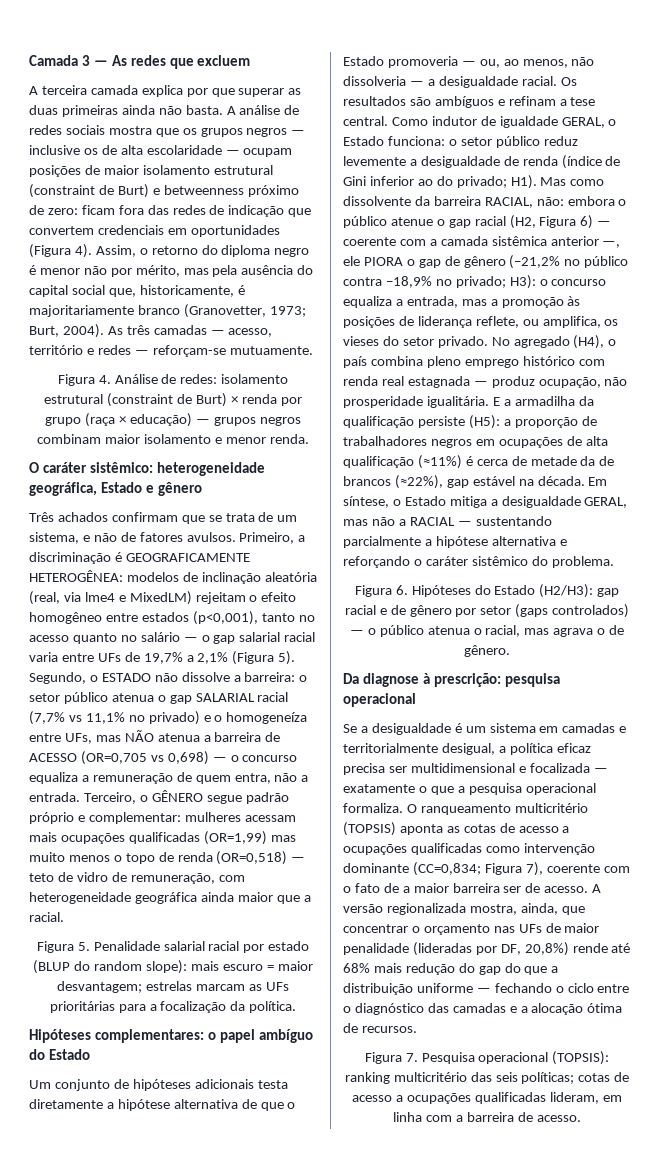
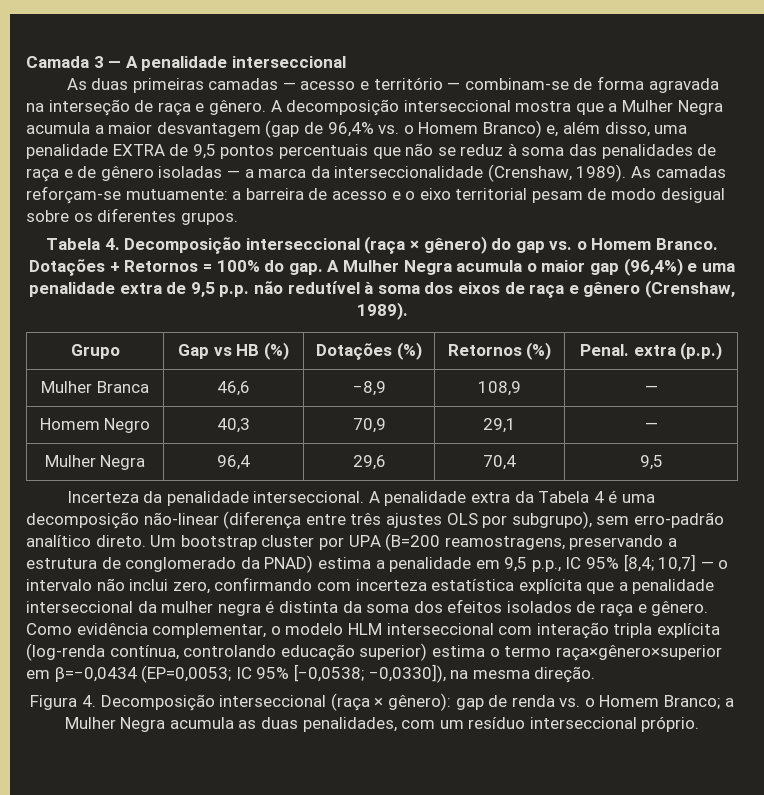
- Camada 3 — As redes que excluem
- A terceira camada explica por que superar as duas primeiras ainda não basta. A análise de redes sociais mostra que os grupos negros — inclusive os de alta escolaridade — ocupam posições de maior isolamento estrutural (constraint de Burt) e betweenness próximo de zero: ficam fora das redes de indicação que convertem credenciais em oportunidades (Figura 4). Assim, o retorno do diploma negro é menor não por mérito, mas pela ausência do capital social que, historicamente, é majoritariamente branco (Granovetter, 1973; Burt, 2004). As três camadas — acesso, território e redes — reforçam-se mutuamente.
- Figura 4. Análise de redes: isolamento estrutural (constraint de Burt) × renda por grupo (raça × educação) — grupos negros combinam maior isolamento e menor renda.
- O caráter sistêmico: heterogeneidade geográfica, Estado e gênero
- Três achados confirmam que se trata de um sistema, e não de fatores avulsos. Primeiro, a discriminação é GEOGRAFICAMENTE HETEROGÊNEA: modelos de inclinação aleatória (real, via lme4 e MixedLM) rejeitam o efeito homogêneo entre estados (p<0,001), tanto no acesso quanto no salário — o gap salarial racial varia entre UFs de 19,7% a 2,1% (Figura 5). Segundo, o ESTADO não dissolve a barreira: o setor público atenua o gap SALARIAL racial (7,7% vs 11,1% no privado) e o homogeneíza entre UFs, mas NÃO atenua a barreira de ACESSO (OR=0,705 vs 0,698) — o concurso equaliza a remuneração de quem entra, não a entrada. Terceiro, o GÊNERO segue padrão próprio e complementar: mulheres acessam mais ocupações qualificadas (OR=1,99) mas muito menos o topo de renda (OR=0,518) — teto de vidro de remuneração, com heterogeneidade geográfica ainda maior que a racial.
- Figura 5. Penalidade salarial racial por estado (BLUP do random slope): mais escuro = maior desvantagem; estrelas marcam as UFs prioritárias para a focalização da política.
- Hipóteses complementares: o papel ambíguo do Estado
- Um conjunto de hipóteses adicionais testa diretamente a hipótese alternativa de que o Estado promoveria — ou, ao menos, não dissolveria — a desigualdade racial. Os resultados são ambíguos e refinam a tese central. Como indutor de igualdade GERAL, o Estado funciona: o setor público reduz levemente a desigualdade de renda (índice de Gini inferior ao do privado; H1). Mas como dissolvente da barreira RACIAL, não: embora o público atenue o gap racial (H2, Figura 6) — coerente com a camada sistêmica anterior —, ele PIORA o gap de gênero (−21,2% no público contra −18,9% no privado; H3): o concurso equaliza a entrada, mas a promoção às posições de liderança reflete, ou amplifica, os vieses do setor privado. No agregado (H4), o país combina pleno emprego histórico com renda real estagnada — produz ocupação, não prosperidade igualitária. E a armadilha da qualificação persiste (H5): a proporção de trabalhadores negros em ocupações de alta qualificação (≈11%) é cerca de metade da de brancos (≈22%), gap estável na década. Em síntese, o Estado mitiga a desigualdade GERAL, mas não a RACIAL — sustentando parcialmente a hipótese alternativa e reforçando o caráter sistêmico do problema.
- Figura 6. Hipóteses do Estado (H2/H3): gap racial e de gênero por setor (gaps controlados) — o público atenua o racial, mas agrava o de gênero.
- Da diagnose à prescrição: pesquisa operacional
- Se a desigualdade é um sistema em camadas e territorialmente desigual, a política eficaz precisa ser multidimensional e focalizada — exatamente o que a pesquisa operacional formaliza. O ranqueamento multicritério (TOPSIS) aponta as cotas de acesso a ocupações qualificadas como intervenção dominante (CC=0,834; Figura 7), coerente com o fato de a maior barreira ser de acesso. A versão regionalizada mostra, ainda, que concentrar o orçamento nas UFs de maior penalidade (lideradas por DF, 20,8%) rende até 68% mais redução do gap do que a distribuição uniforme — fechando o ciclo entre o diagnóstico das camadas e a alocação ótima de recursos.
- Figura 7. Pesquisa operacional (TOPSIS): ranking multicritério das seis políticas; cotas de acesso a ocupações qualificadas lideram, em linha com a barreira de acesso.
+ Camada 3 — A penalidade interseccional
+ As duas primeiras camadas — acesso e território — combinam-se de forma agravada na interseção de raça e gênero. A decomposição interseccional mostra que a Mulher Negra acumula a maior desvantagem (gap de 96,4% vs. o Homem Branco) e, além disso, uma penalidade EXTRA de 9,5 pontos percentuais que não se reduz à soma das penalidades de raça e de gênero isoladas — a marca da interseccionalidade (Crenshaw, 1989). As camadas reforçam-se mutuamente: a barreira de acesso e o eixo territorial pesam de modo desigual sobre os diferentes grupos.
+ Tabela 4. Decomposição interseccional (raça × gênero) do gap vs. o Homem Branco. Dotações + Retornos = 100% do gap. A Mulher Negra acumula o maior gap (96,4%) e uma penalidade extra de 9,5 p.p. não redutível à soma dos eixos de raça e gênero (Crenshaw, 1989).
+ Grupo | Gap vs HB (%) | Dotações (%) | Retornos (%) | Penal. extra (p.p.)
+ Mulher Branca | 46,6 | −8,9 | 108,9 | —
+ Homem Negro | 40,3 | 70,9 | 29,1 | —
+ Mulher Negra | 96,4 | 29,6 | 70,4 | 9,5
+ Incerteza da penalidade interseccional. A penalidade extra da Tabela 4 é uma decomposição não-linear (diferença entre três ajustes OLS por subgrupo), sem erro-padrão analítico direto. Um bootstrap cluster por UPA (B=200 reamostragens, preservando a estrutura de conglomerado da PNAD) estima a penalidade em 9,5 p.p., IC 95% [8,4; 10,7] — o intervalo não inclui zero, confirmando com incerteza estatística explícita que a penalidade interseccional da mulher negra é distinta da soma dos efeitos isolados de raça e gênero. Como evidência complementar, o modelo HLM interseccional com interação tripla explícita (log-renda contínua, controlando educação superior) estima o termo raça×gênero×superior em β=−0,0434 (EP=0,0053; IC 95% [−0,0538; −0,0330]), na mesma direção.
+ Figura 4. Decomposição interseccional (raça × gênero): gap de renda vs. o Homem Branco; a Mulher Negra acumula as duas penalidades, com um resíduo interseccional próprio.

